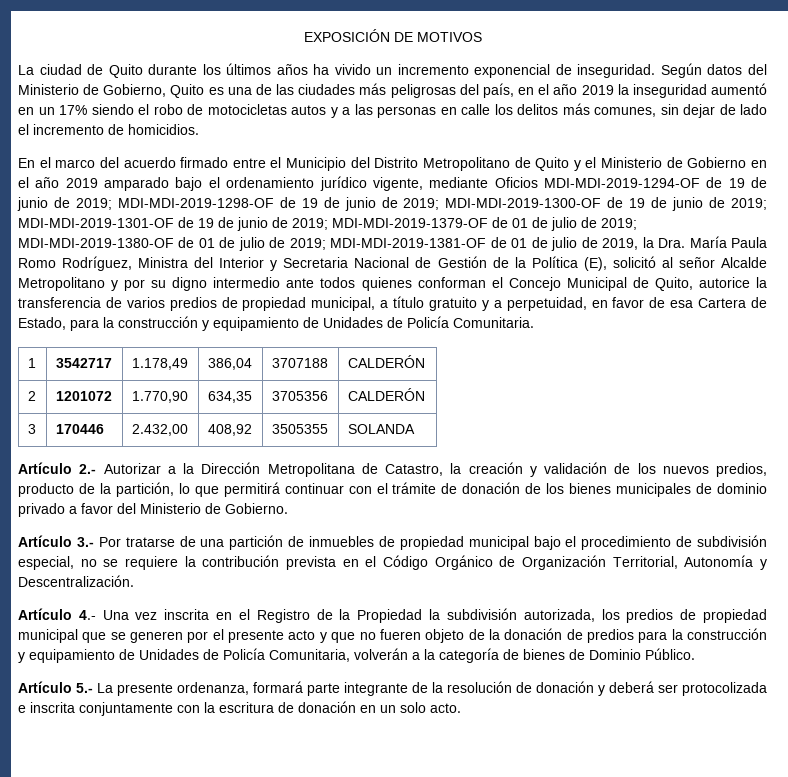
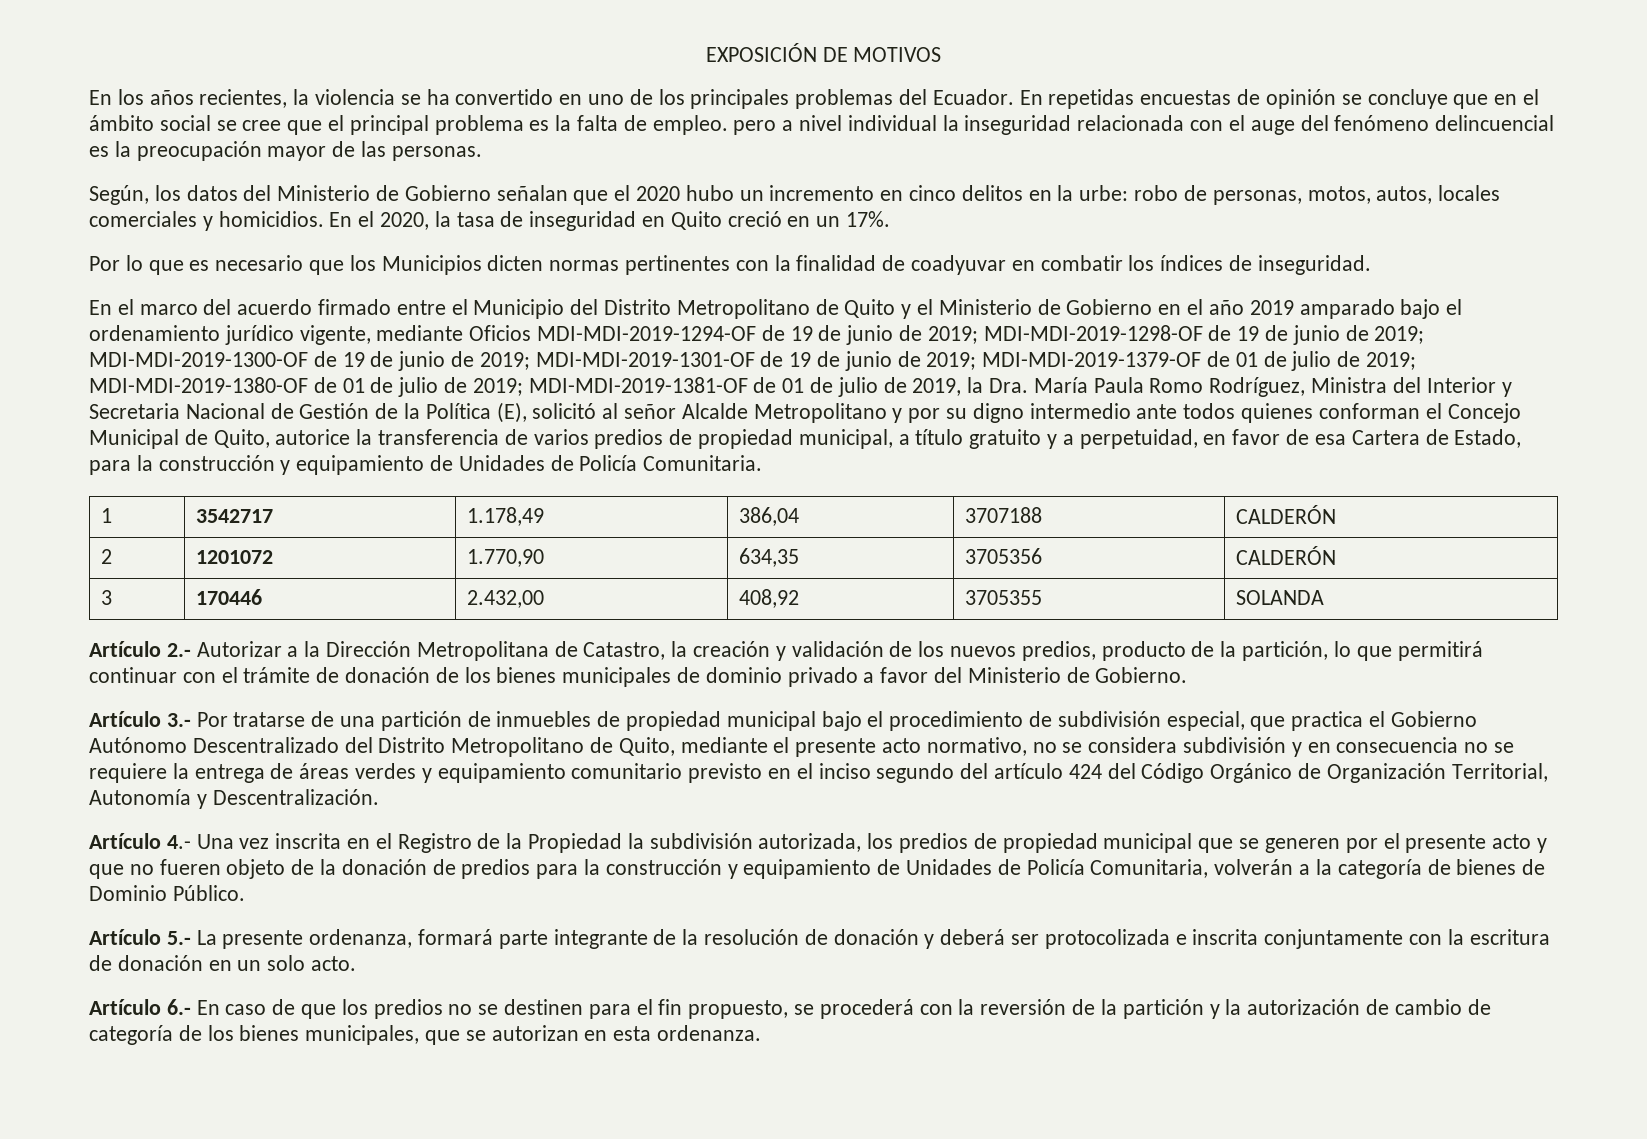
- La ciudad de Quito durante los últimos años ha vivido un incremento exponencial de inseguridad. Según datos del Ministerio de Gobierno, Quito es una de las ciudades más peligrosas del país, en el año 2019 la inseguridad aumentó en un 17% siendo el robo de motocicletas autos y a las personas en calle los delitos más comunes, sin dejar de lado el incremento de homicidios.
+ En los años recientes, la violencia se ha convertido en uno de los principales problemas del Ecuador. En repetidas encuestas de opinión se concluye que en el ámbito social se cree que el principal problema es la falta de empleo. pero a nivel individual la inseguridad relacionada con el auge del fenómeno delincuencial es la preocupación mayor de las personas.
+ Según, los datos del Ministerio de Gobierno señalan que el 2020 hubo un incremento en cinco delitos en la urbe: robo de personas, motos, autos, locales comerciales y homicidios. En el 2020, la tasa de inseguridad en Quito creció en un 17%.
+ Por lo que es necesario que los Municipios dicten normas pertinentes con la finalidad de coadyuvar en combatir los índices de inseguridad.
- 3 | 170446 | 2.432,00 | 408,92 | 3505355 | SOLANDA
+ 3 | 170446 | 2.432,00 | 408,92 | 3705355 | SOLANDA
- Artículo 3.- Por tratarse de una partición de inmuebles de propiedad municipal bajo el procedimiento de subdivisión especial, no se requiere la contribución prevista en el Código Orgánico de Organización Territorial, Autonomía y Descentralización.
+ Artículo 3.- Por tratarse de una partición de inmuebles de propiedad municipal bajo el procedimiento de subdivisión especial, que practica el Gobierno Autónomo Descentralizado del Distrito Metropolitano de Quito, mediante el presente acto normativo, no se considera subdivisión y en consecuencia no se requiere la entrega de áreas verdes y equipamiento comunitario previsto en el inciso segundo del artículo 424 del Código Orgánico de Organización Territorial, Autonomía y Descentralización.
+ Artículo 6.- En caso de que los predios no se destinen para el fin propuesto, se procederá con la reversión de la partición y la autorización de cambio de categoría de los bienes municipales, que se autorizan en esta ordenanza.

